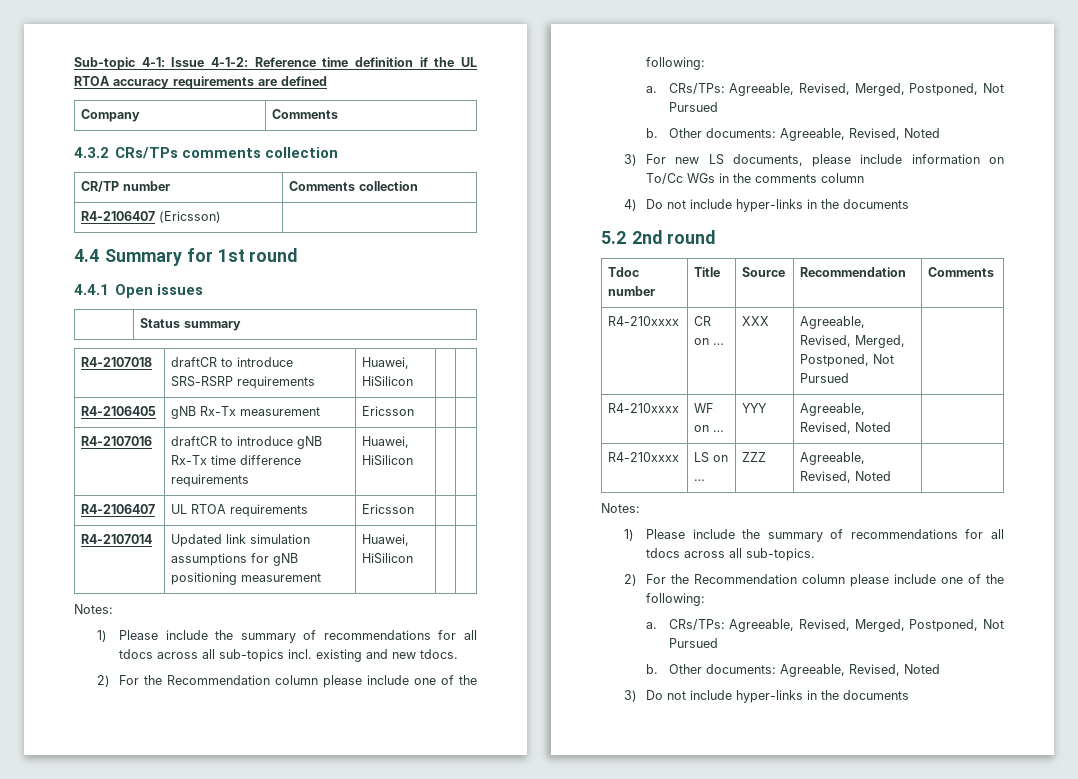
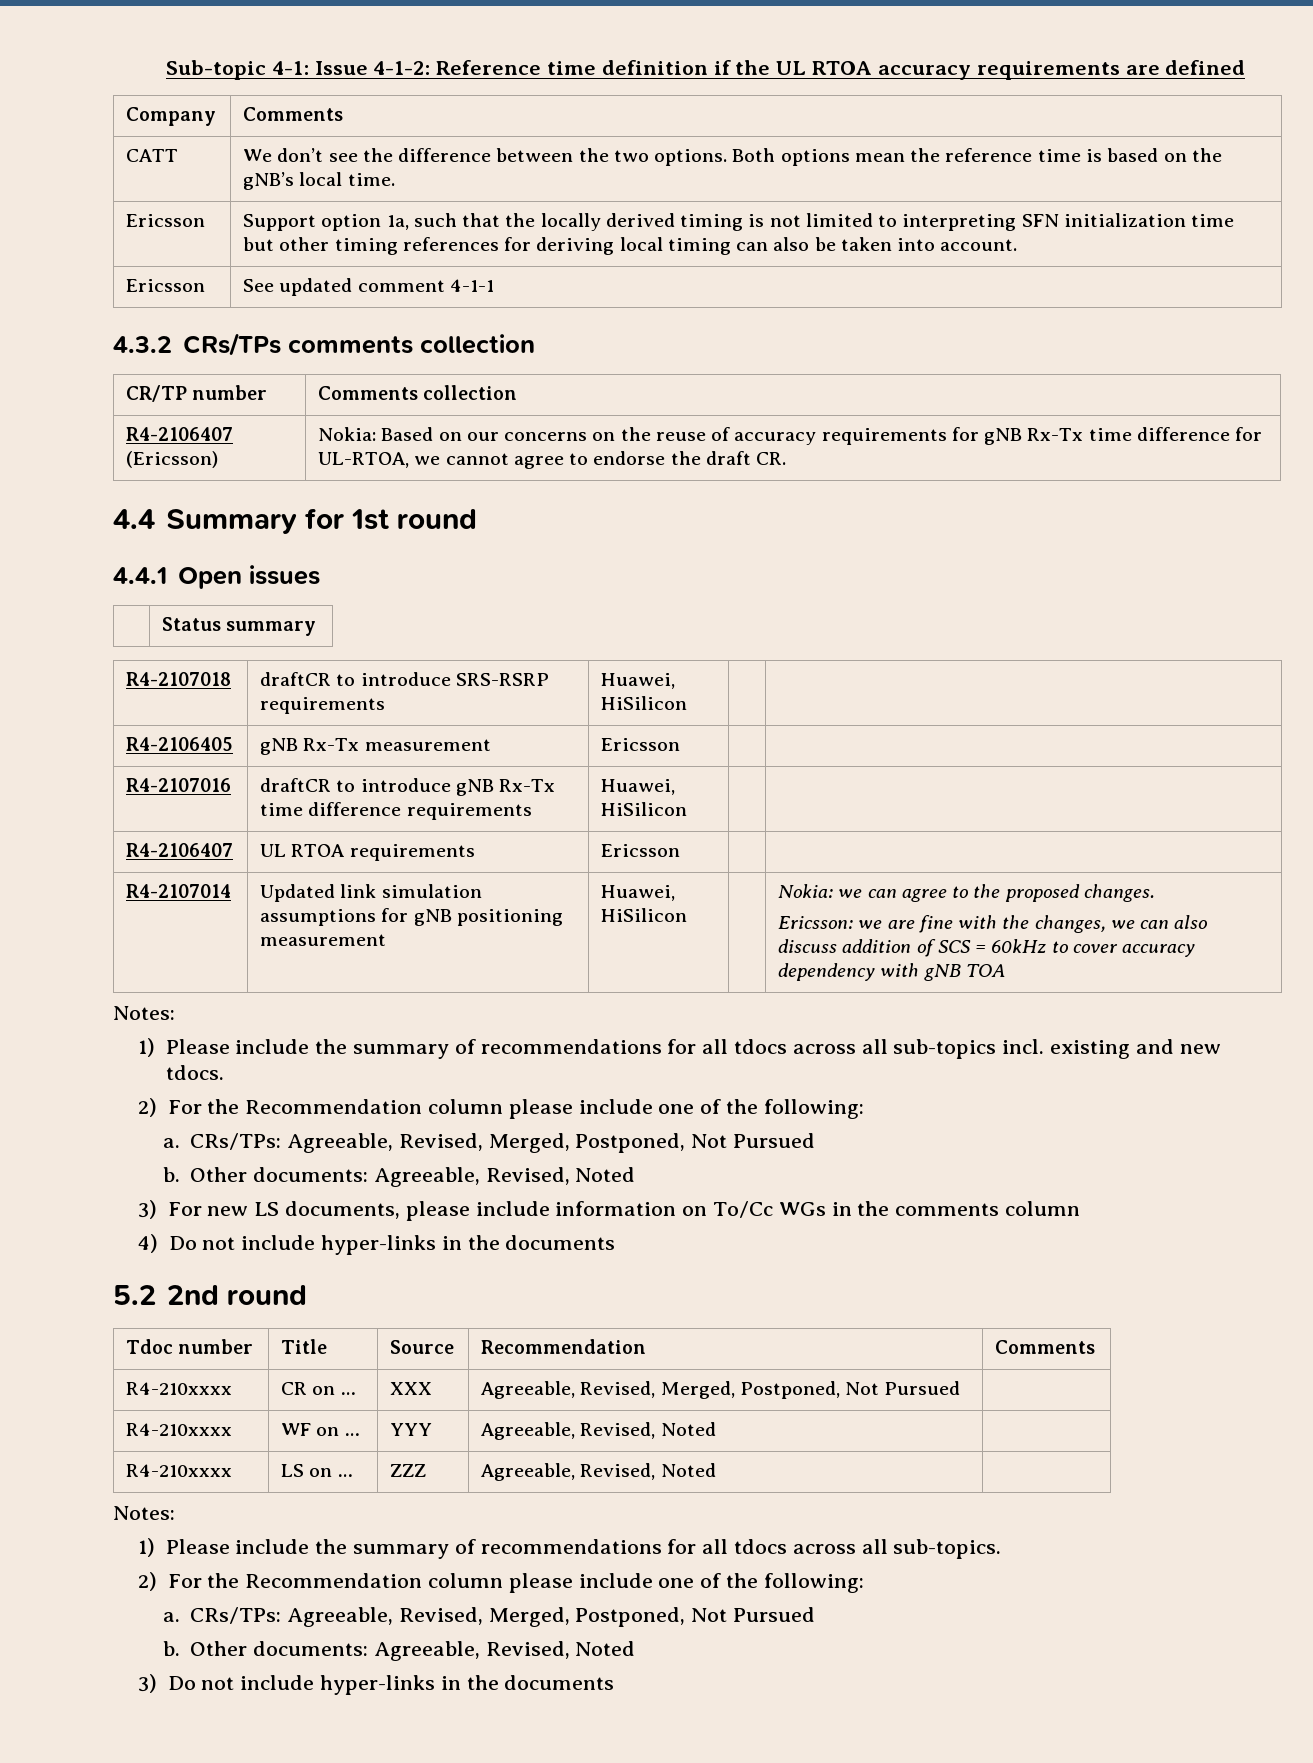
+ CATT | We don’t see the difference between the two options. Both options mean the reference time is based on the gNB’s local time.
+ Ericsson | Support option 1a, such that the locally derived timing is not limited to interpreting SFN initialization time but other timing references for deriving local timing can also be taken into account.
+ Ericsson | See updated comment 4-1-1
- R4-2106407 (Ericsson) |
+ R4-2106407 (Ericsson) | Nokia: Based on our concerns on the reuse of accuracy requirements for gNB Rx-Tx time difference for UL-RTOA, we cannot agree to endorse the draft CR.
+ Nokia: we can agree to the proposed changes.
+ Ericsson: we are fine with the changes, we can also discuss addition of SCS = 60kHz to cover accuracy dependency with gNB TOA

